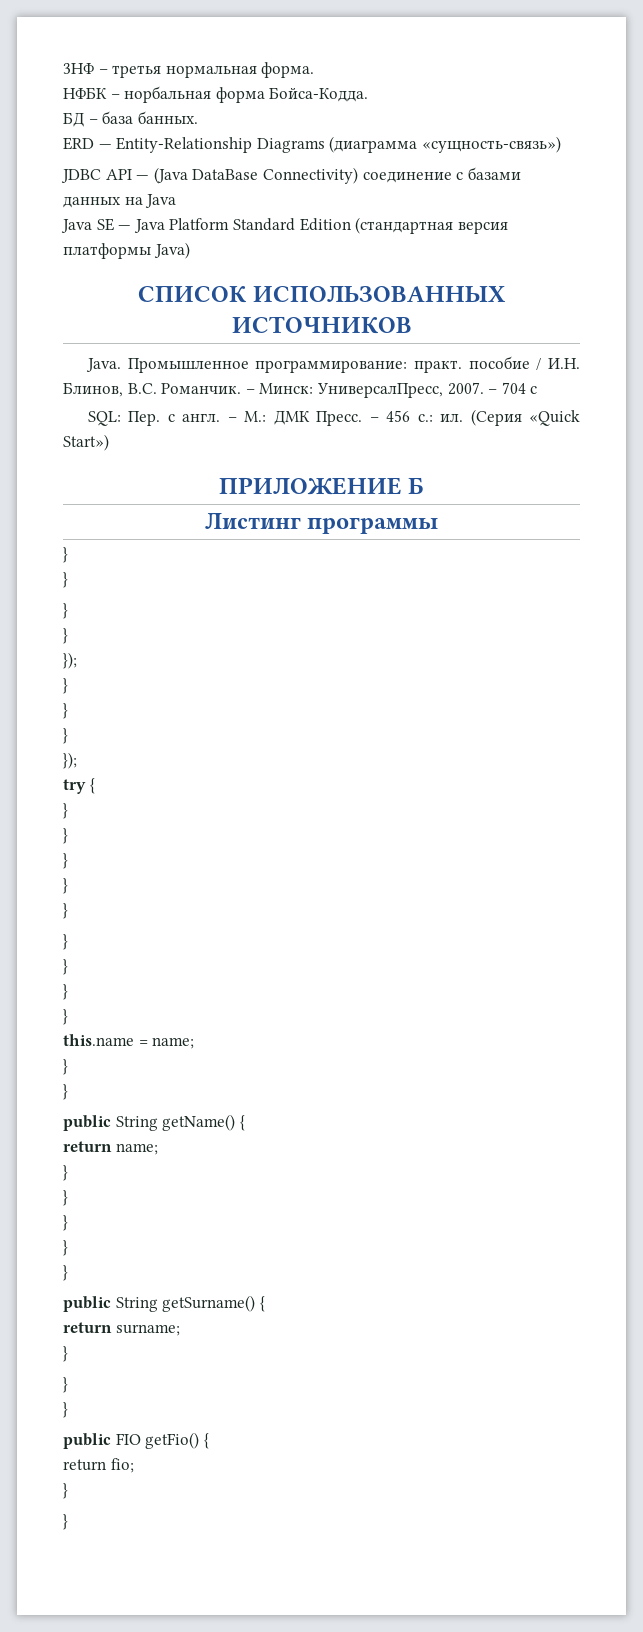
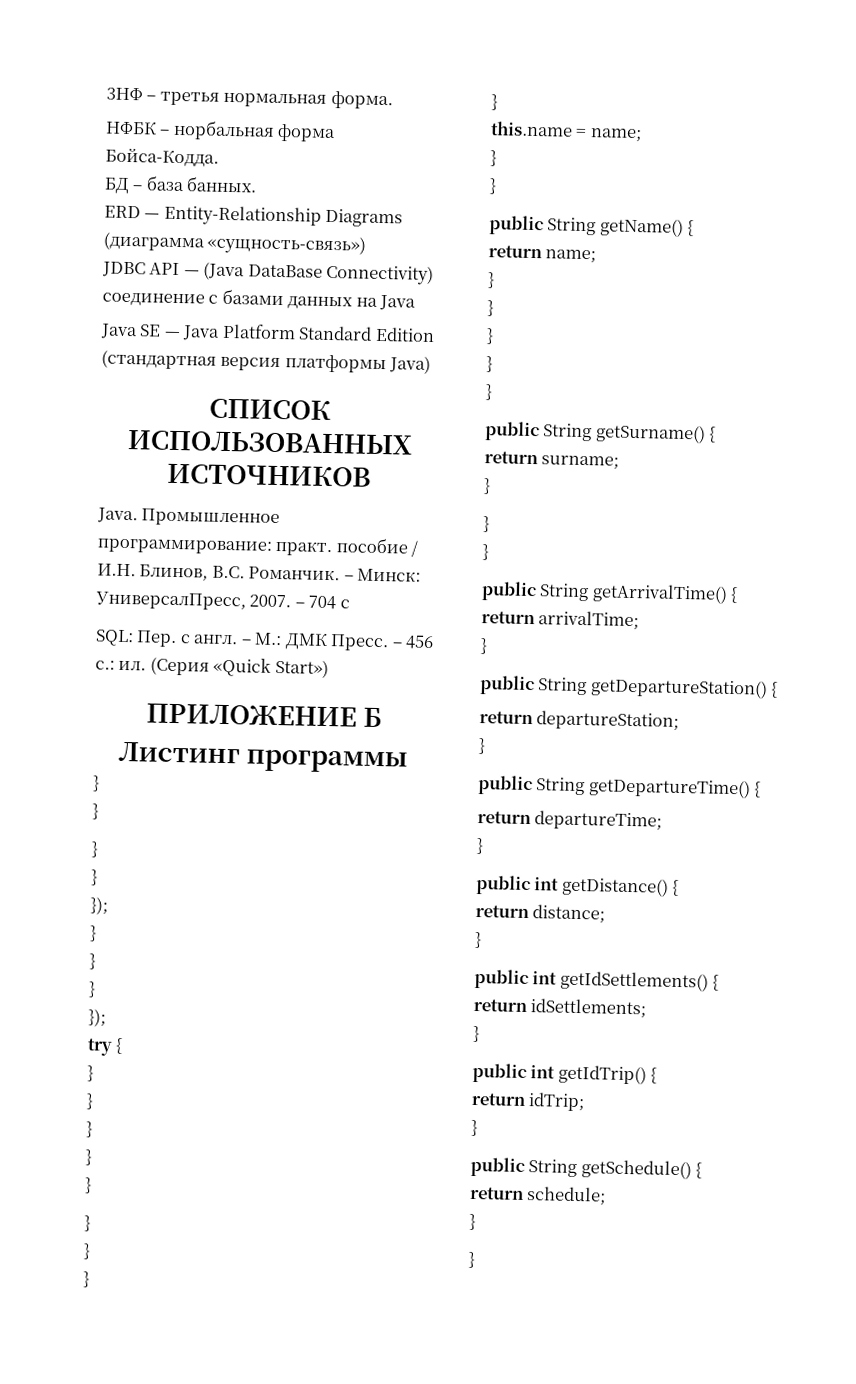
- public FIO getFio() {
- return fio;
+ public String getArrivalTime() {
+ return arrivalTime;
+ }
+ public String getDepartureStation() {
+ return departureStation;
+ }
+ public String getDepartureTime() {
+ return departureTime;
+ }
+ public int getDistance() {
+ return distance;
+ }
+ public int getIdSettlements() {
+ return idSettlements;
+ }
+ public int getIdTrip() {
+ return idTrip;
+ }
+ public String getSchedule() {
+ return schedule;

